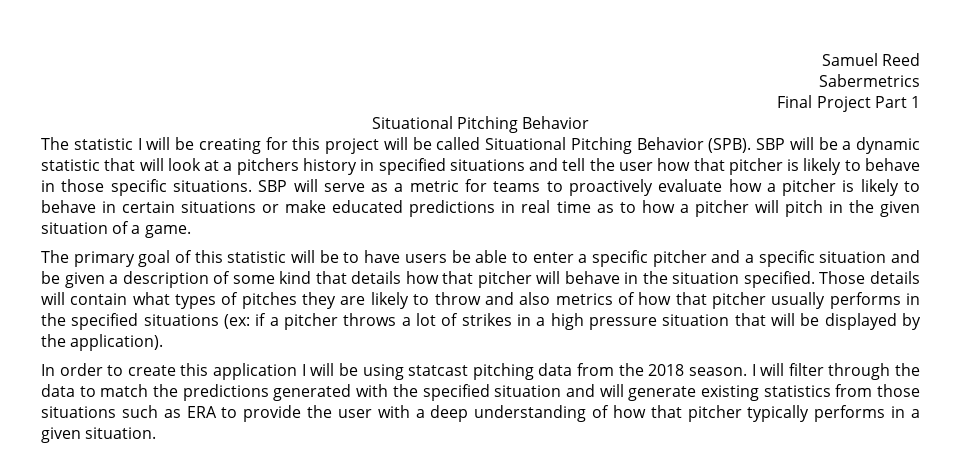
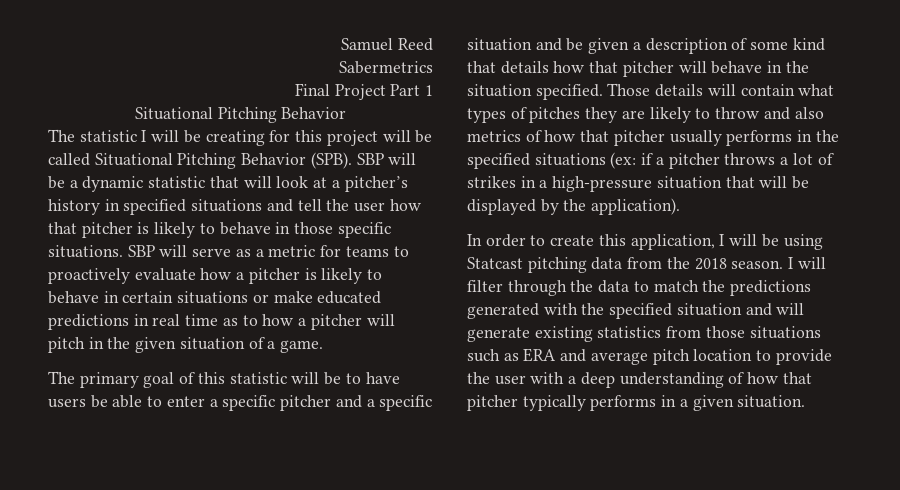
- SBP will be a dynamic statistic that will look at a pitchers history in specified situations and tell the user how that pitcher is likely to behave in those specific situations.
+ SBP will be a dynamic statistic that will look at a pitcher’s history in specified situations and tell the user how that pitcher is likely to behave in those specific situations.
- Those details will contain what types of pitches they are likely to throw and also metrics of how that pitcher usually performs in the specified situations (ex: if a pitcher throws a lot of strikes in a high pressure situation that will be displayed by the application).
+ Those details will contain what types of pitches they are likely to throw and also metrics of how that pitcher usually performs in the specified situations (ex: if a pitcher throws a lot of strikes in a high-pressure situation that will be displayed by the application).
- In order to create this application I will be using statcast pitching data from the 2018 season.
+ In order to create this application, I will be using Statcast pitching data from the 2018 season.
- I will filter through the data to match the predictions generated with the specified situation and will generate existing statistics from those situations such as ERA to provide the user with a deep understanding of how that pitcher typically performs in a given situation.
+ I will filter through the data to match the predictions generated with the specified situation and will generate existing statistics from those situations such as ERA and average pitch location to provide the user with a deep understanding of how that pitcher typically performs in a given situation.

